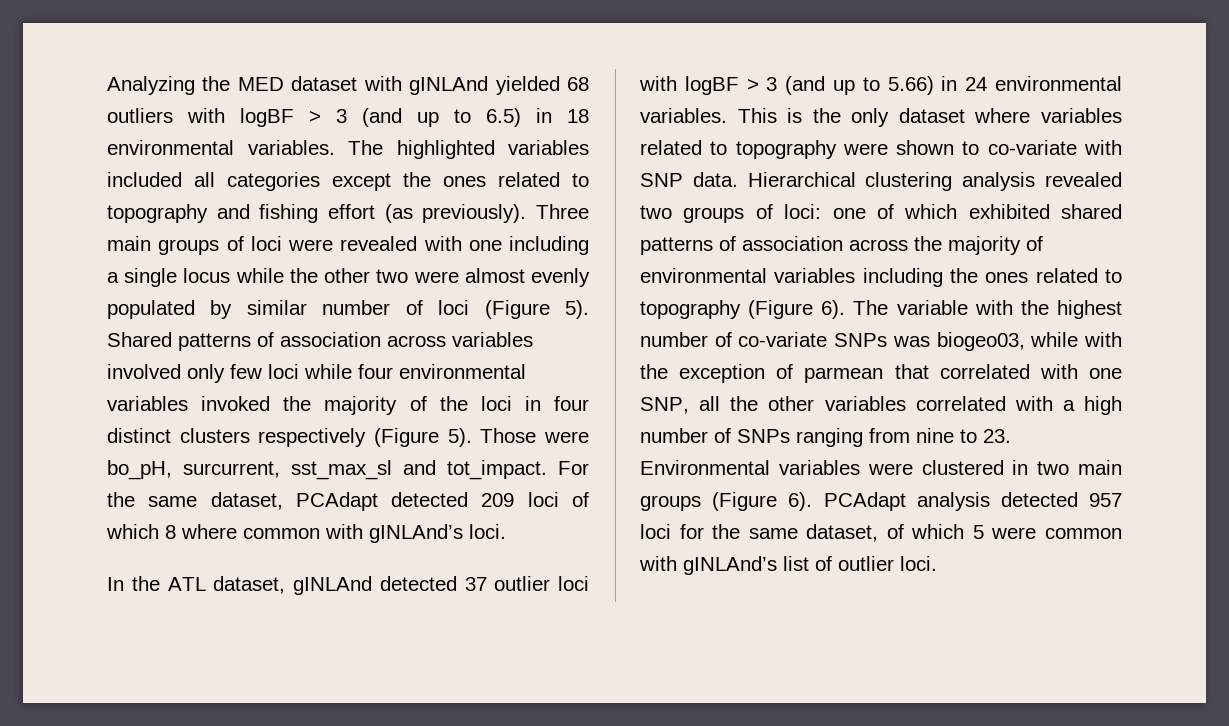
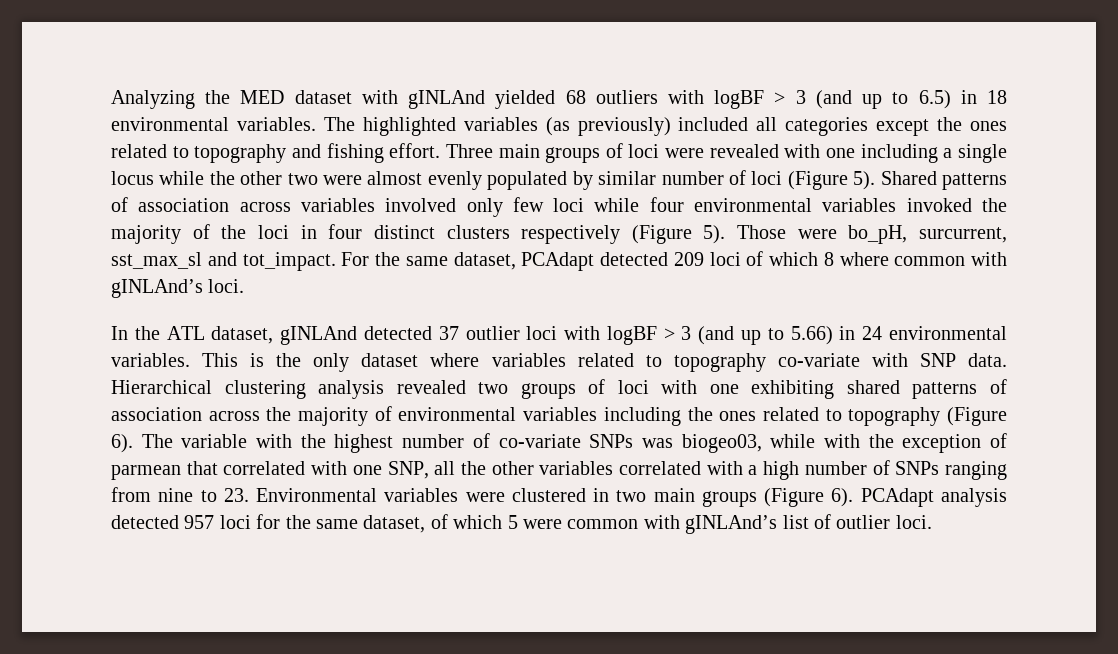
- The highlighted variables included all categories except the ones related to topography and fishing effort (as previously).
+ The highlighted variables (as previously) included all categories except the ones related to topography and fishing effort.
- This is the only dataset where variables related to topography were shown to co-variate with SNP data.
+ This is the only dataset where variables related to topography co-variate with SNP data.
- Hierarchical clustering analysis revealed two groups of loci: one of which exhibited shared patterns of association across the majority of environmental variables including the ones related to topography (Figure 6).
+ Hierarchical clustering analysis revealed two groups of loci with one exhibiting shared patterns of association across the majority of environmental variables including the ones related to topography (Figure 6).

